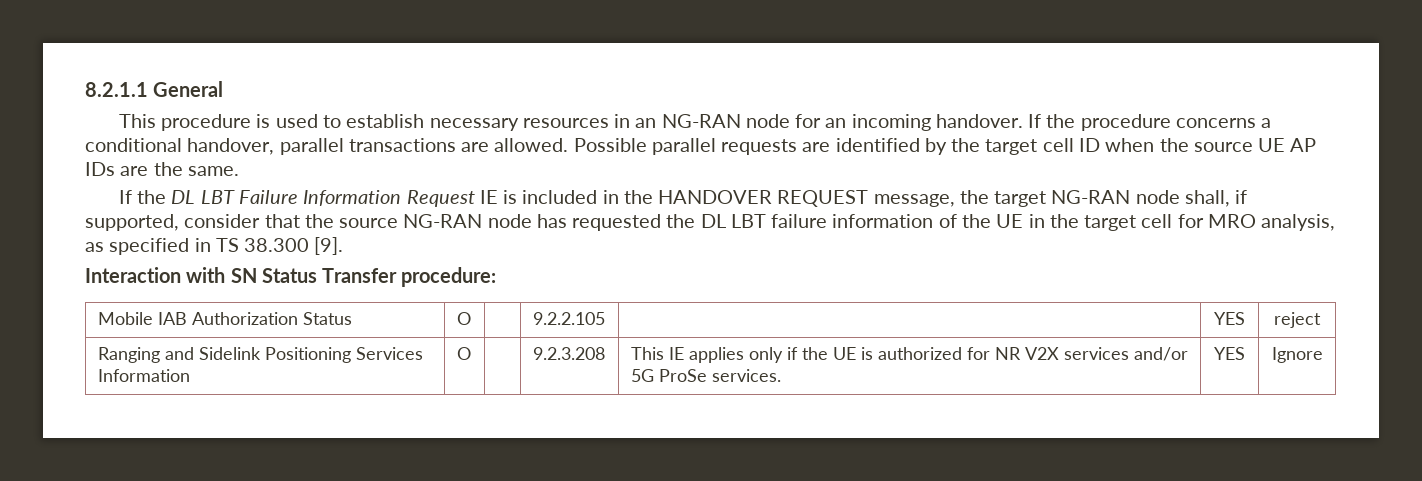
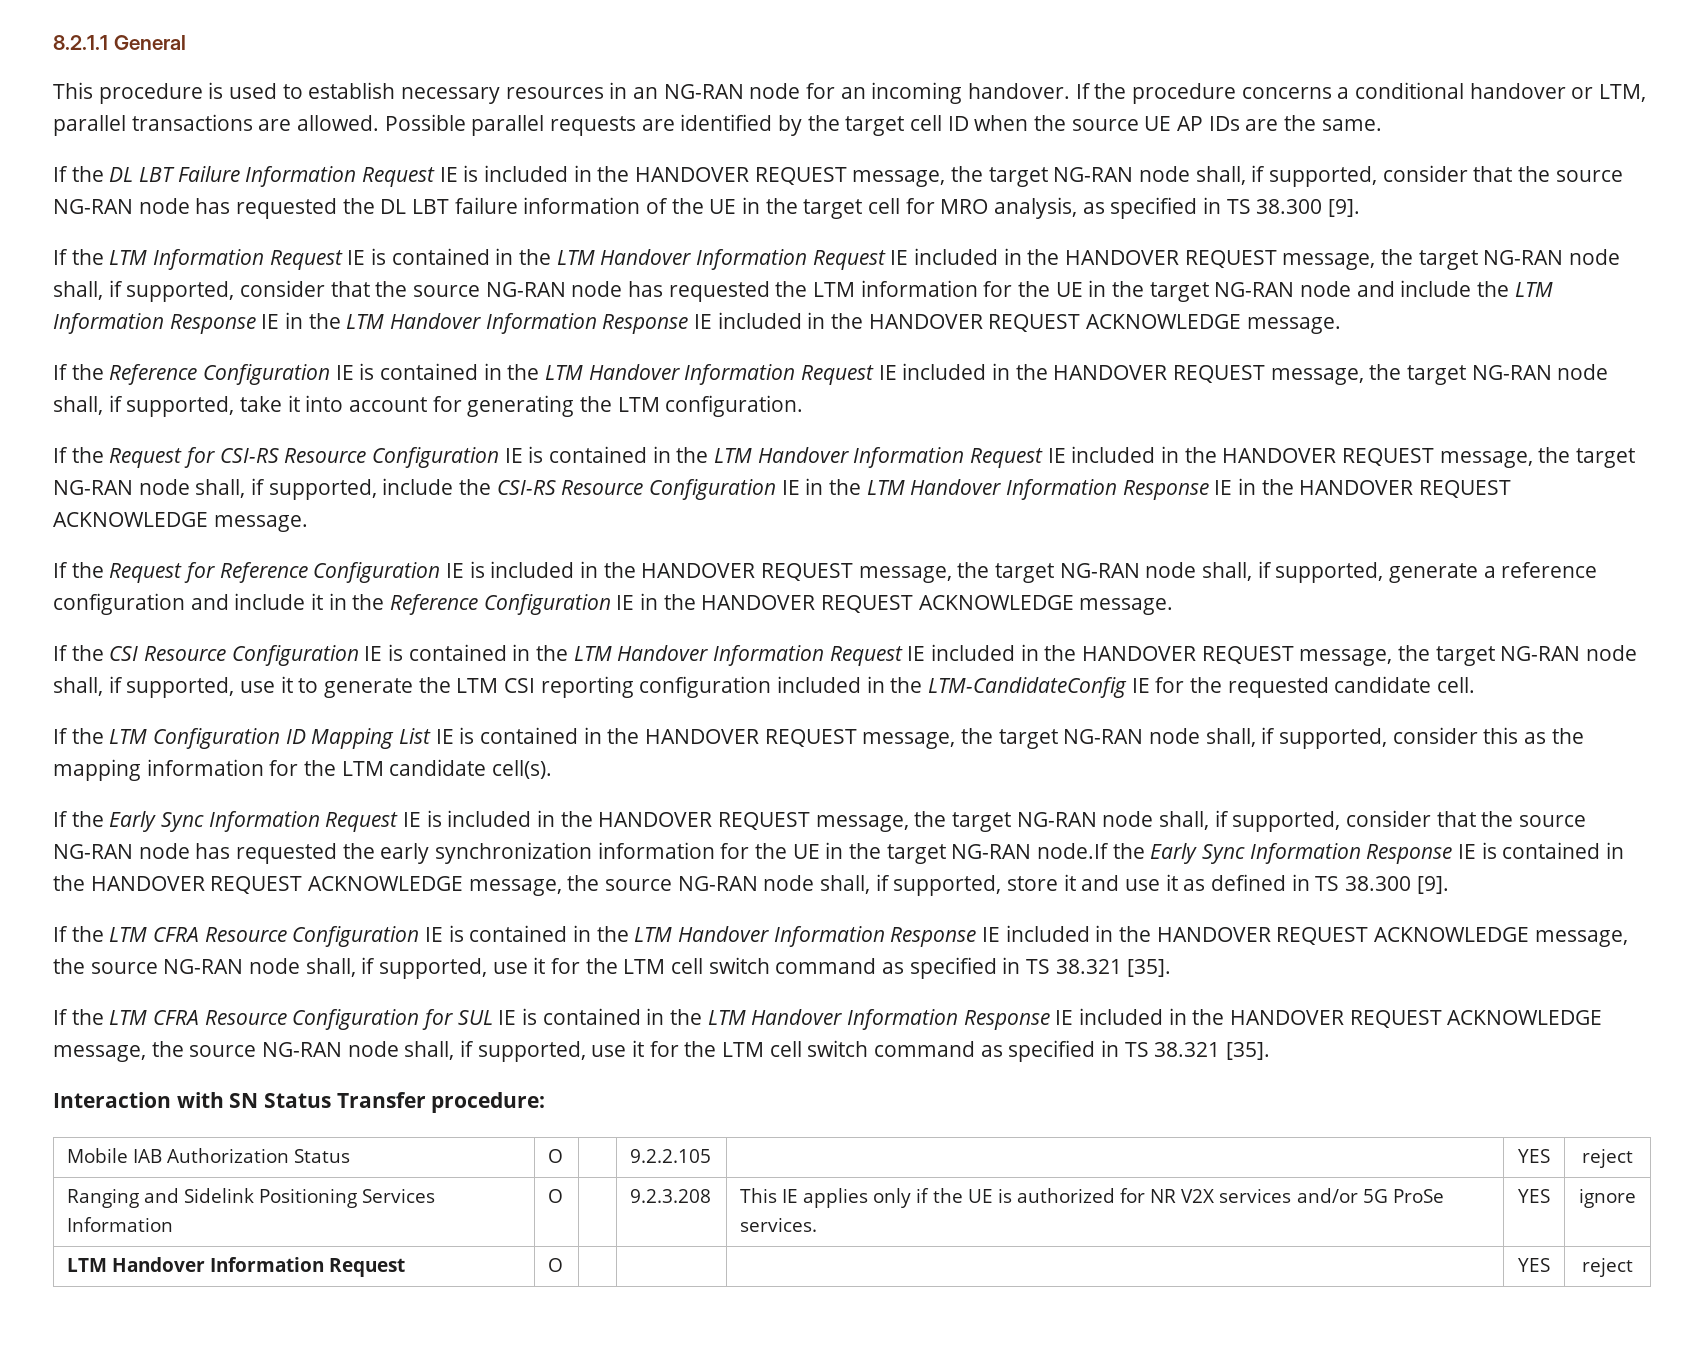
- If the procedure concerns a conditional handover, parallel transactions are allowed.
+ If the procedure concerns a conditional handover or LTM, parallel transactions are allowed.
+ If the LTM Information Request IE is contained in the LTM Handover Information Request IE included in the HANDOVER REQUEST message, the target NG-RAN node shall, if supported, consider that the source NG-RAN node has requested the LTM information for the UE in the target NG-RAN node and include the LTM Information Response IE in the LTM Handover Information Response IE included in the HANDOVER REQUEST ACKNOWLEDGE message.
+ If the Reference Configuration IE is contained in the LTM Handover Information Request IE included in the HANDOVER REQUEST message, the target NG-RAN node shall, if supported, take it into account for generating the LTM configuration.
+ If the Request for CSI-RS Resource Configuration IE is contained in the LTM Handover Information Request IE included in the HANDOVER REQUEST message, the target NG-RAN node shall, if supported, include the CSI-RS Resource Configuration IE in the LTM Handover Information Response IE in the HANDOVER REQUEST ACKNOWLEDGE message.
+ If the Request for Reference Configuration IE is included in the HANDOVER REQUEST message, the target NG-RAN node shall, if supported, generate a reference configuration and include it in the Reference Configuration IE in the HANDOVER REQUEST ACKNOWLEDGE message.
+ If the CSI Resource Configuration IE is contained in the LTM Handover Information Request IE included in the HANDOVER REQUEST message, the target NG-RAN node shall, if supported, use it to generate the LTM CSI reporting configuration included in the LTM-CandidateConfig IE for the requested candidate cell.
+ If the LTM Configuration ID Mapping List IE is contained in the HANDOVER REQUEST message, the target NG-RAN node shall, if supported, consider this as the mapping information for the LTM candidate cell(s).
+ If the Early Sync Information Request IE is included in the HANDOVER REQUEST message, the target NG-RAN node shall, if supported, consider that the source NG-RAN node has requested the early synchronization information for the UE in the target NG-RAN node.If the Early Sync Information Response IE is contained in the HANDOVER REQUEST ACKNOWLEDGE message, the source NG-RAN node shall, if supported, store it and use it as defined in TS 38.300 [9].
+ If the LTM CFRA Resource Configuration IE is contained in the LTM Handover Information Response IE included in the HANDOVER REQUEST ACKNOWLEDGE message, the source NG-RAN node shall, if supported, use it for the LTM cell switch command as specified in TS 38.321 [35].
+ If the LTM CFRA Resource Configuration for SUL IE is contained in the LTM Handover Information Response IE included in the HANDOVER REQUEST ACKNOWLEDGE message, the source NG-RAN node shall, if supported, use it for the LTM cell switch command as specified in TS 38.321 [35].
- Ranging and Sidelink Positioning Services Information | O | | 9.2.3.208 | This IE applies only if the UE is authorized for NR V2X services and/or 5G ProSe services. | YES | Ignore
+ Ranging and Sidelink Positioning Services Information | O | | 9.2.3.208 | This IE applies only if the UE is authorized for NR V2X services and/or 5G ProSe services. | YES | ignore
+ LTM Handover Information Request | O | | | | YES | reject

